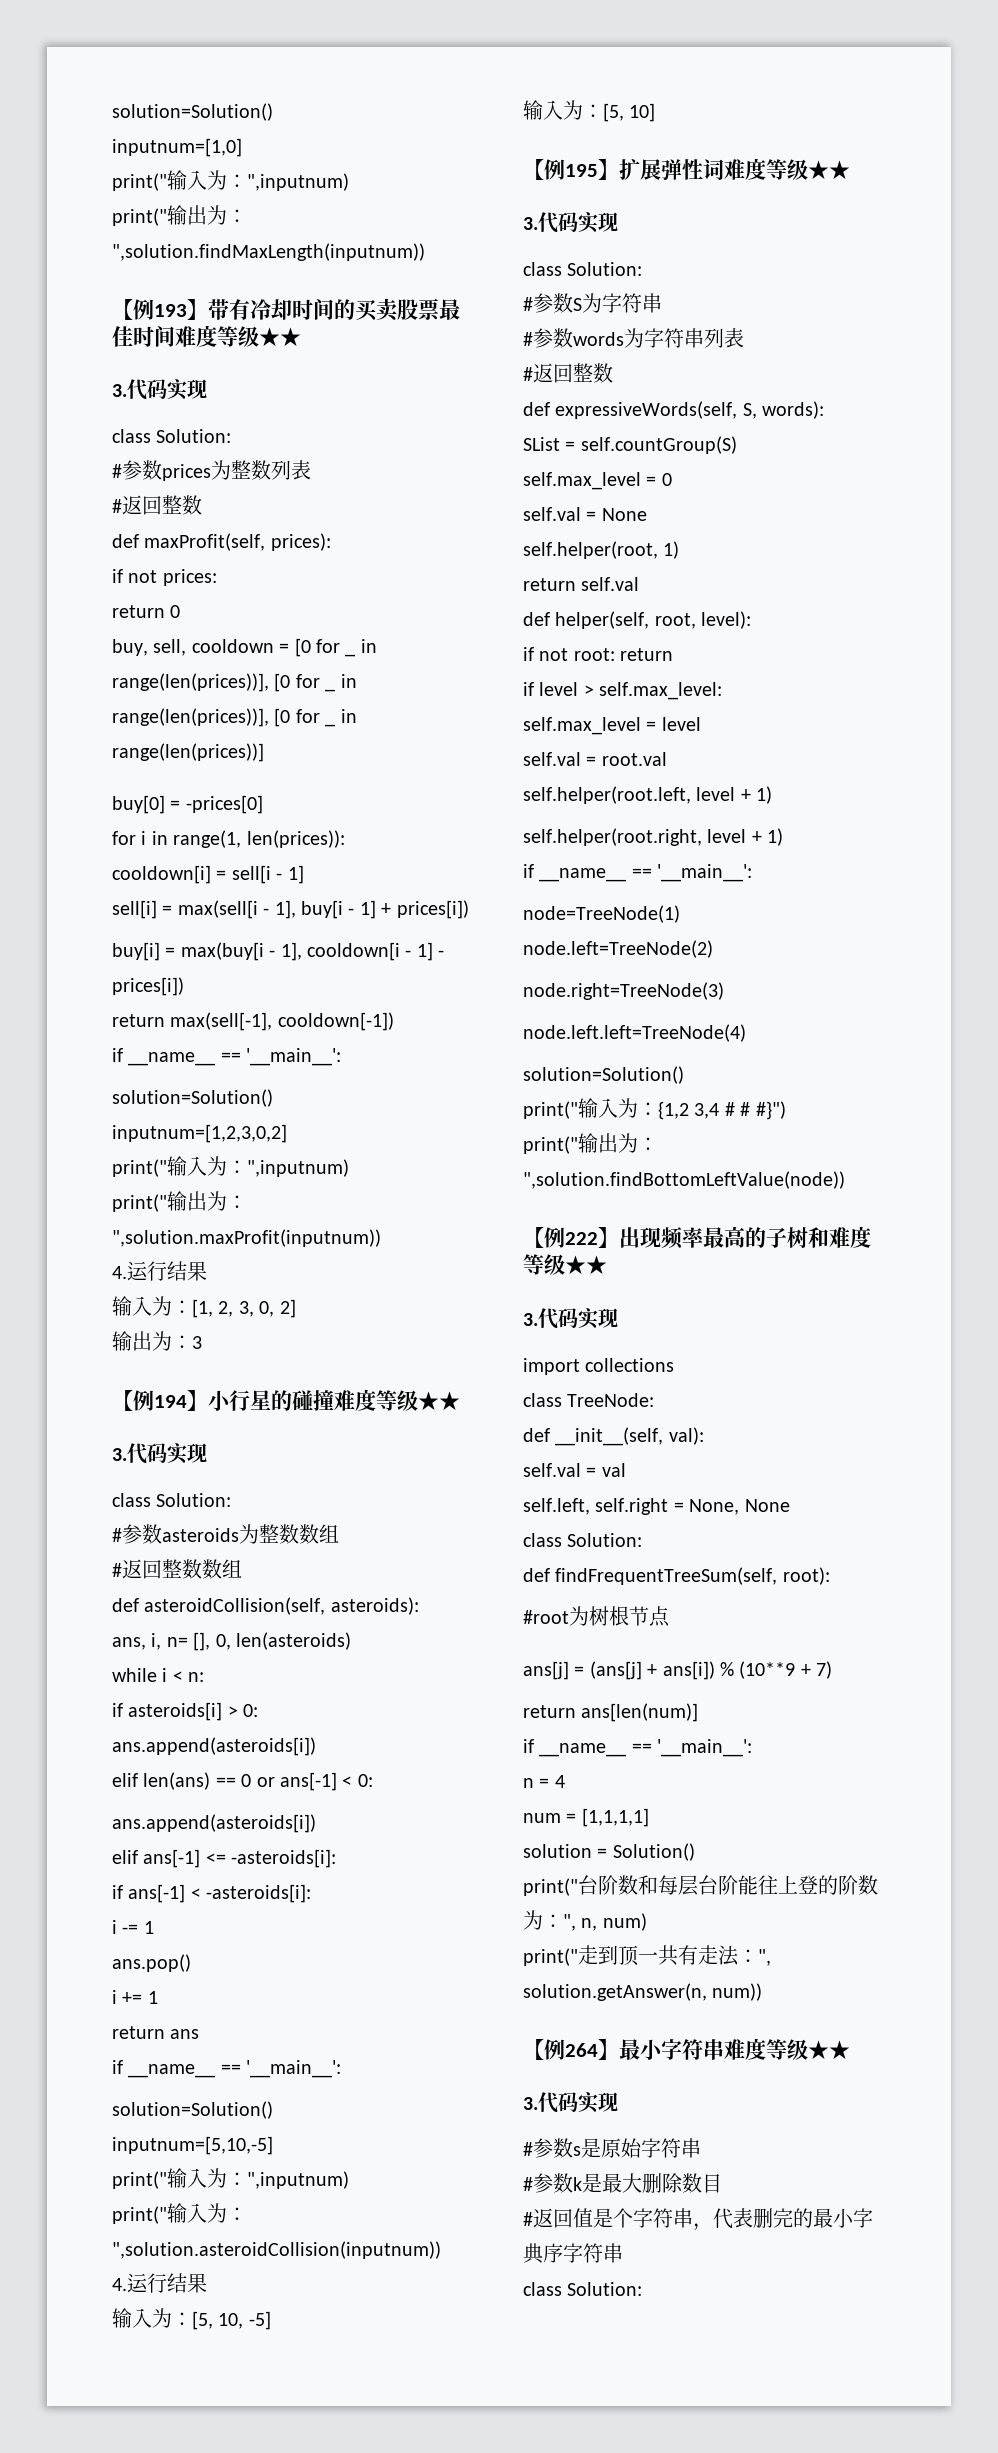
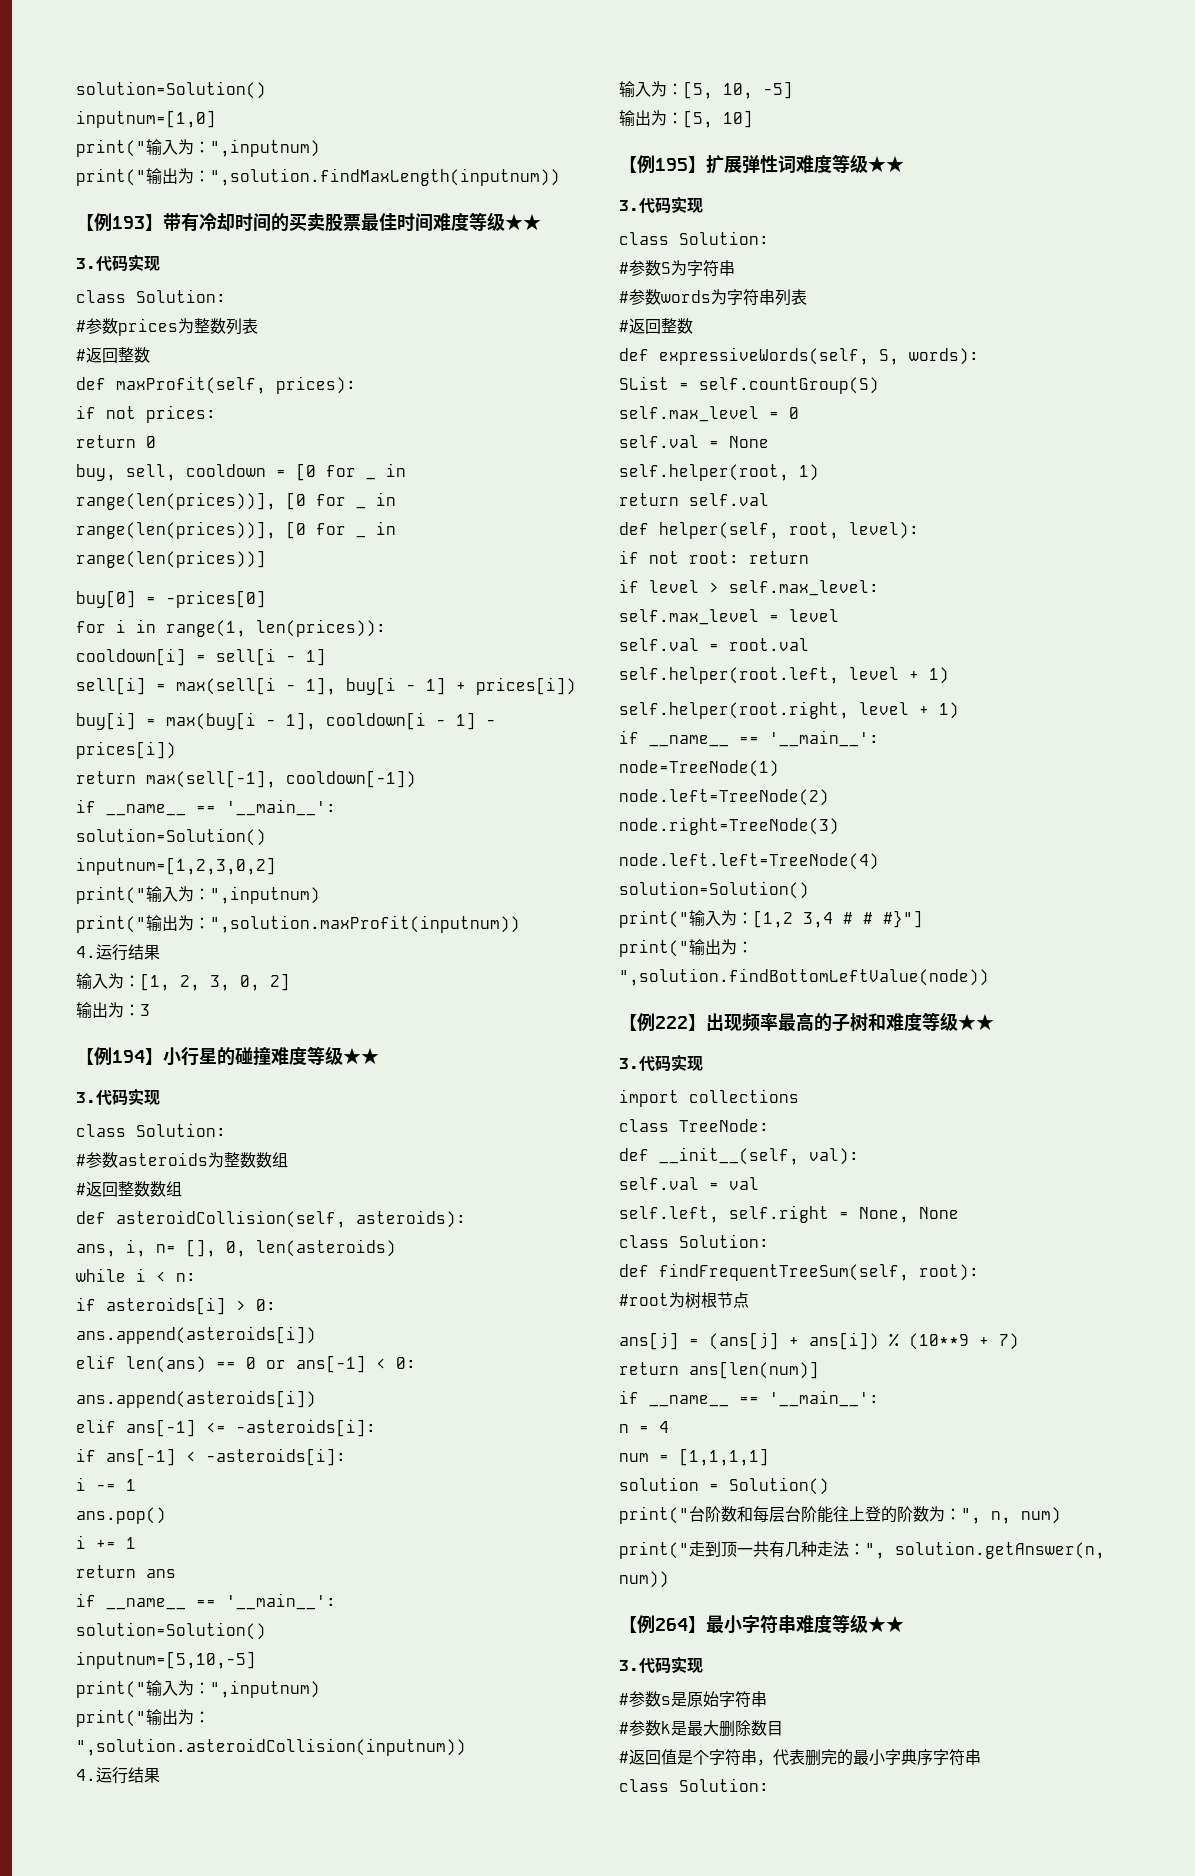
- print("输入为：",solution.asteroidCollision(inputnum))
+ print("输出为：",solution.asteroidCollision(inputnum))
- 输入为：[5, 10]
+ 输出为：[5, 10]
- print("输入为：{1,2 3,4 # # #}")
+ print("输入为：[1,2 3,4 # # #}"]
- print("走到顶一共有走法：", solution.getAnswer(n, num))
+ print("走到顶一共有几种走法：", solution.getAnswer(n, num))

